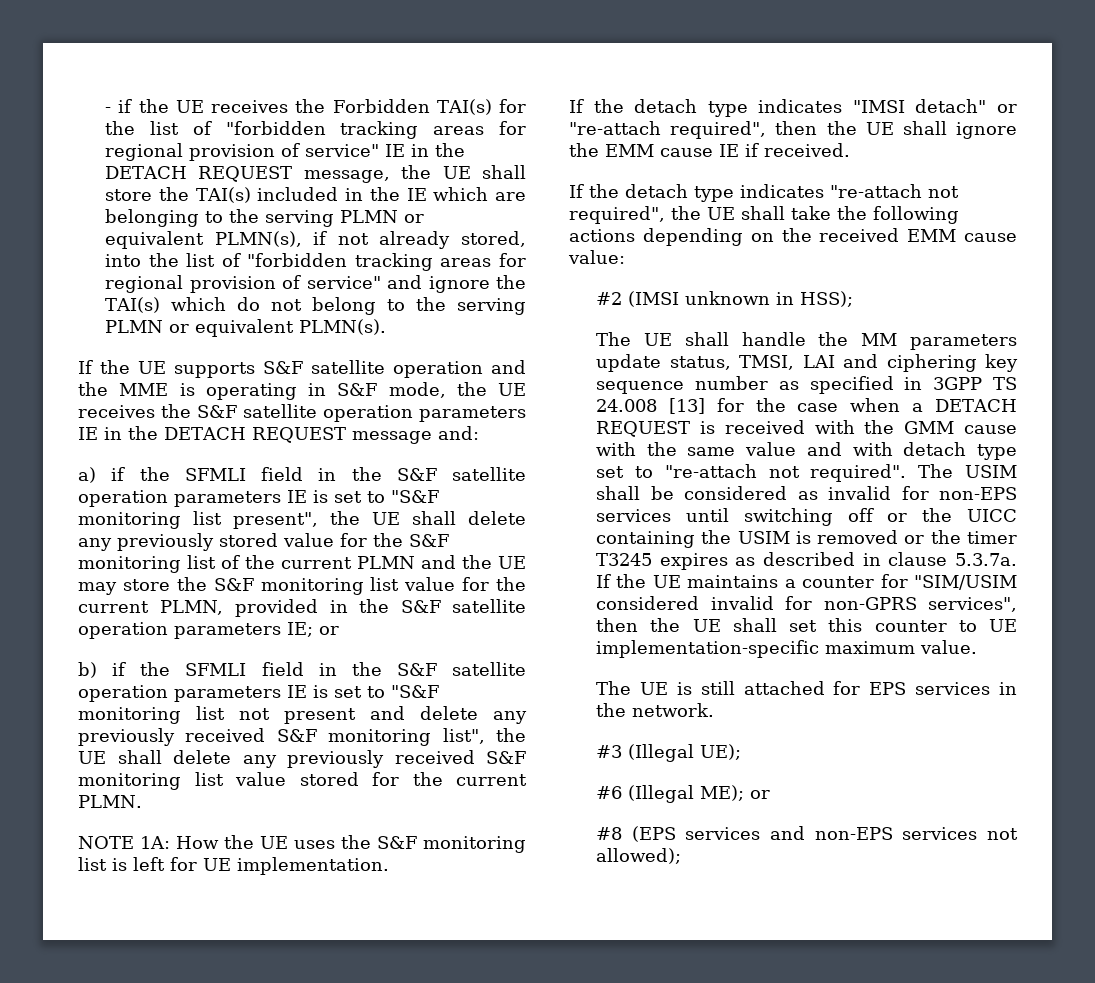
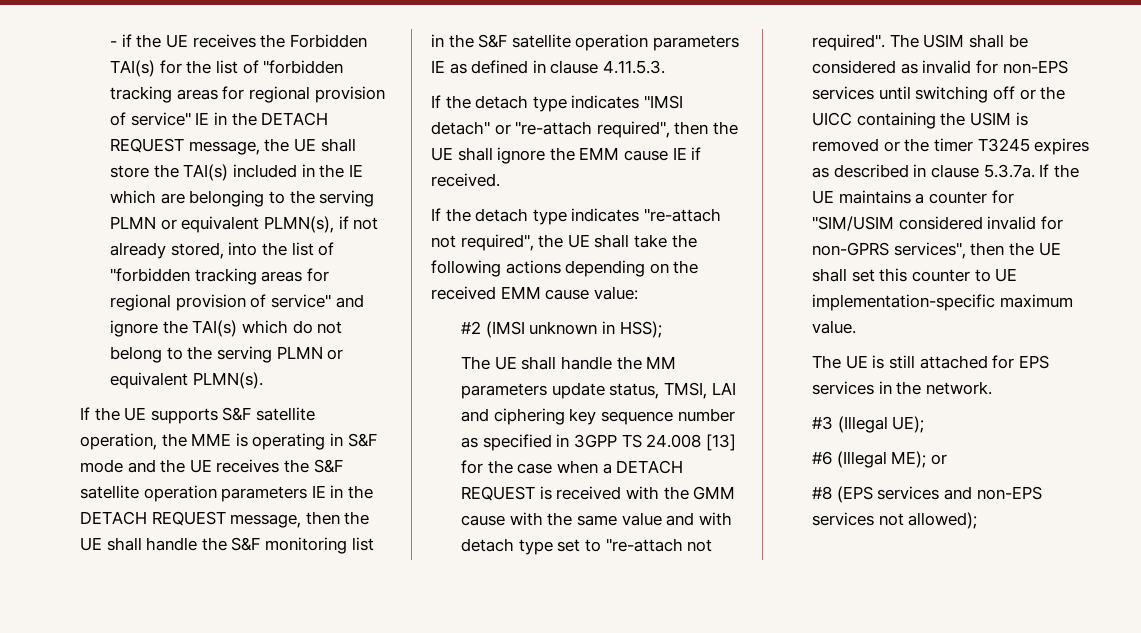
- If the UE supports S&F satellite operation and the MME is operating in S&F mode, the UE receives the S&F satellite operation parameters IE in the DETACH REQUEST message and:
- a) if the SFMLI field in the S&F satellite operation parameters IE is set to "S&F monitoring list present", the UE shall delete any previously stored value for the S&F monitoring list of the current PLMN and the UE may store the S&F monitoring list value for the current PLMN, provided in the S&F satellite operation parameters IE; or
- b) if the SFMLI field in the S&F satellite operation parameters IE is set to "S&F monitoring list not present and delete any previously received S&F monitoring list", the UE shall delete any previously received S&F monitoring list value stored for the current PLMN.
- NOTE 1A: How the UE uses the S&F monitoring list is left for UE implementation.
+ If the UE supports S&F satellite operation, the MME is operating in S&F mode and the UE receives the S&F satellite operation parameters IE in the DETACH REQUEST message, then the UE shall handle the S&F monitoring list in the S&F satellite operation parameters IE as defined in clause 4.11.5.3.

